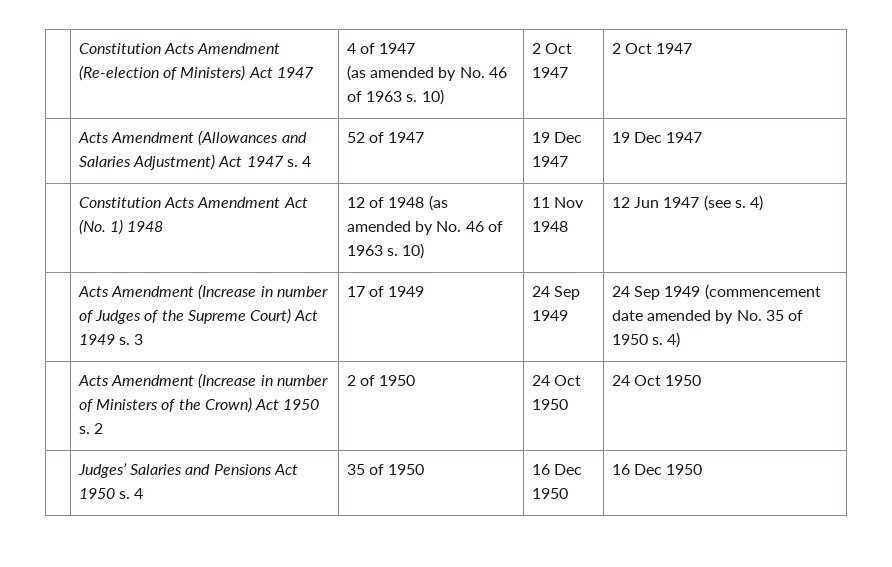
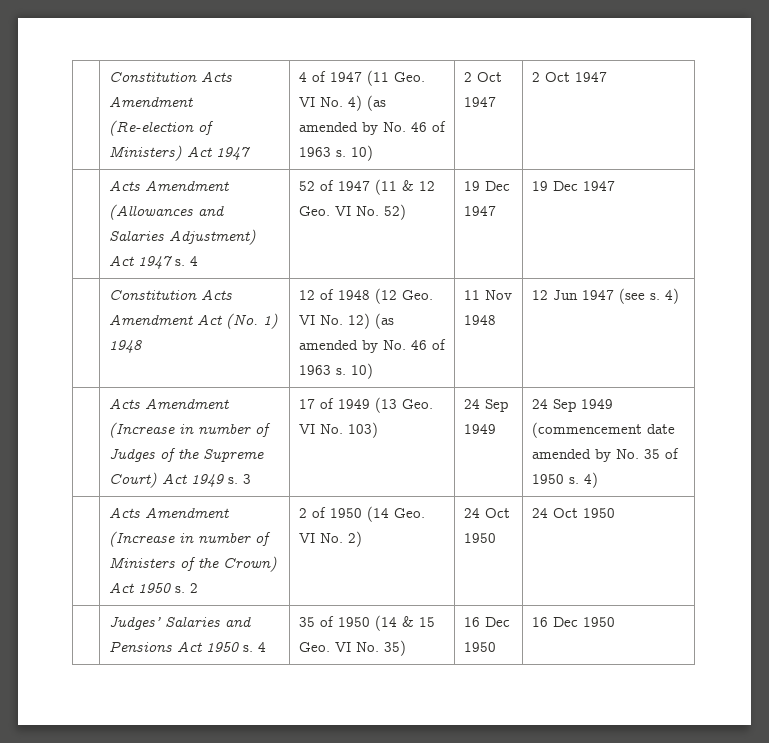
- | Constitution Acts Amendment (Re-election of Ministers) Act 1947 | 4 of 1947
- (as amended by No. 46 of 1963 s. 10) | 2 Oct 1947 | 2 Oct 1947
+ | Constitution Acts Amendment (Re-election of Ministers) Act 1947 | 4 of 1947 (11 Geo. VI No. 4) (as amended by No. 46 of 1963 s. 10) | 2 Oct 1947 | 2 Oct 1947
- | Acts Amendment (Allowances and Salaries Adjustment) Act 1947 s. 4 | 52 of 1947 | 19 Dec 1947 | 19 Dec 1947
+ | Acts Amendment (Allowances and Salaries Adjustment) Act 1947 s. 4 | 52 of 1947 (11 & 12 Geo. VI No. 52) | 19 Dec 1947 | 19 Dec 1947
- | Constitution Acts Amendment Act (No. 1) 1948 | 12 of 1948 (as amended by No. 46 of 1963 s. 10) | 11 Nov 1948 | 12 Jun 1947 (see s. 4)
+ | Constitution Acts Amendment Act (No. 1) 1948 | 12 of 1948 (12 Geo. VI No. 12) (as amended by No. 46 of 1963 s. 10) | 11 Nov 1948 | 12 Jun 1947 (see s. 4)
- | Acts Amendment (Increase in number of Judges of the Supreme Court) Act 1949 s. 3 | 17 of 1949 | 24 Sep 1949 | 24 Sep 1949 (commencement date amended by No. 35 of 1950 s. 4)
+ | Acts Amendment (Increase in number of Judges of the Supreme Court) Act 1949 s. 3 | 17 of 1949 (13 Geo. VI No. 103) | 24 Sep 1949 | 24 Sep 1949 (commencement date amended by No. 35 of 1950 s. 4)
- | Acts Amendment (Increase in number of Ministers of the Crown) Act 1950 s. 2 | 2 of 1950 | 24 Oct 1950 | 24 Oct 1950
+ | Acts Amendment (Increase in number of Ministers of the Crown) Act 1950 s. 2 | 2 of 1950 (14 Geo. VI No. 2) | 24 Oct 1950 | 24 Oct 1950
- | Judges’ Salaries and Pensions Act 1950 s. 4 | 35 of 1950 | 16 Dec 1950 | 16 Dec 1950
+ | Judges’ Salaries and Pensions Act 1950 s. 4 | 35 of 1950 (14 & 15 Geo. VI No. 35) | 16 Dec 1950 | 16 Dec 1950

